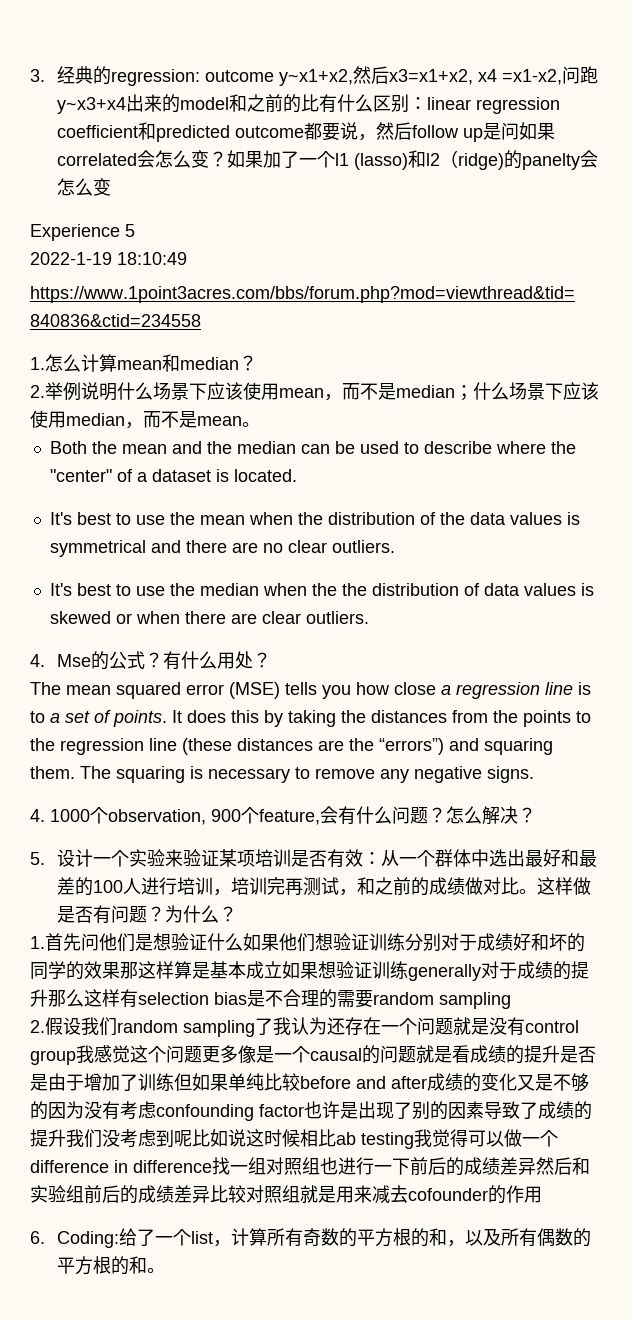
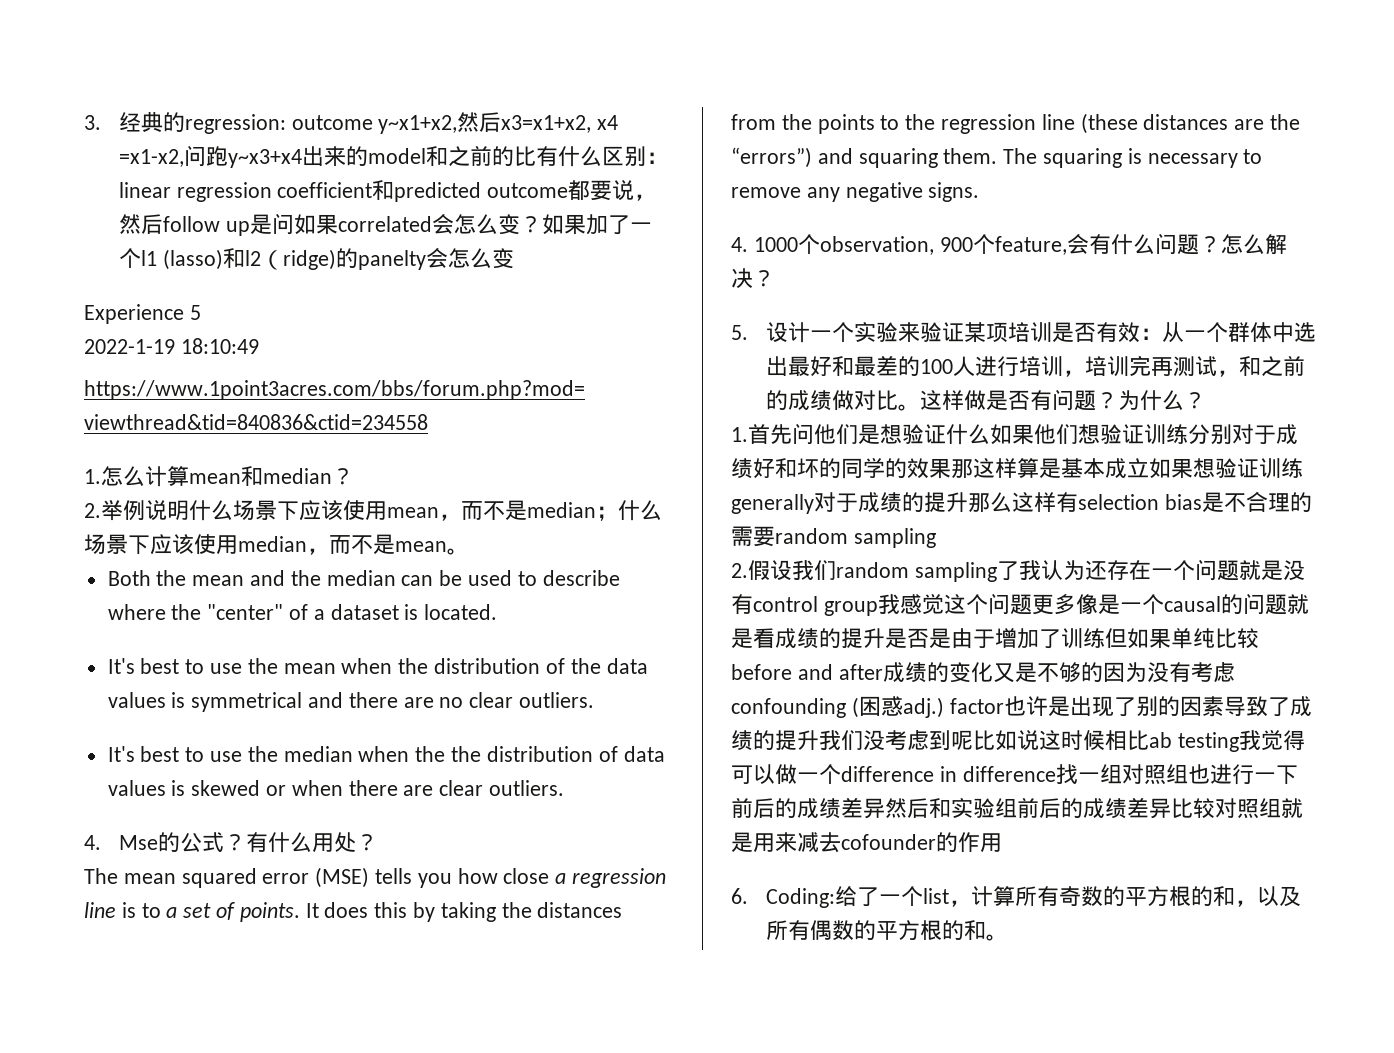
- 2.假设我们random sampling了我认为还存在一个问题就是没有control group我感觉这个问题更多像是一个causal的问题就是看成绩的提升是否是由于增加了训练但如果单纯比较before and after成绩的变化又是不够的因为没有考虑confounding factor也许是出现了别的因素导致了成绩的提升我们没考虑到呢比如说这时候相比ab testing我觉得可以做一个difference in difference找一组对照组也进行一下前后的成绩差异然后和实验组前后的成绩差异比较对照组就是用来减去cofounder的作用
+ 2.假设我们random sampling了我认为还存在一个问题就是没有control group我感觉这个问题更多像是一个causal的问题就是看成绩的提升是否是由于增加了训练但如果单纯比较before and after成绩的变化又是不够的因为没有考虑confounding (困惑adj.) factor也许是出现了别的因素导致了成绩的提升我们没考虑到呢比如说这时候相比ab testing我觉得可以做一个difference in difference找一组对照组也进行一下前后的成绩差异然后和实验组前后的成绩差异比较对照组就是用来减去cofounder的作用

